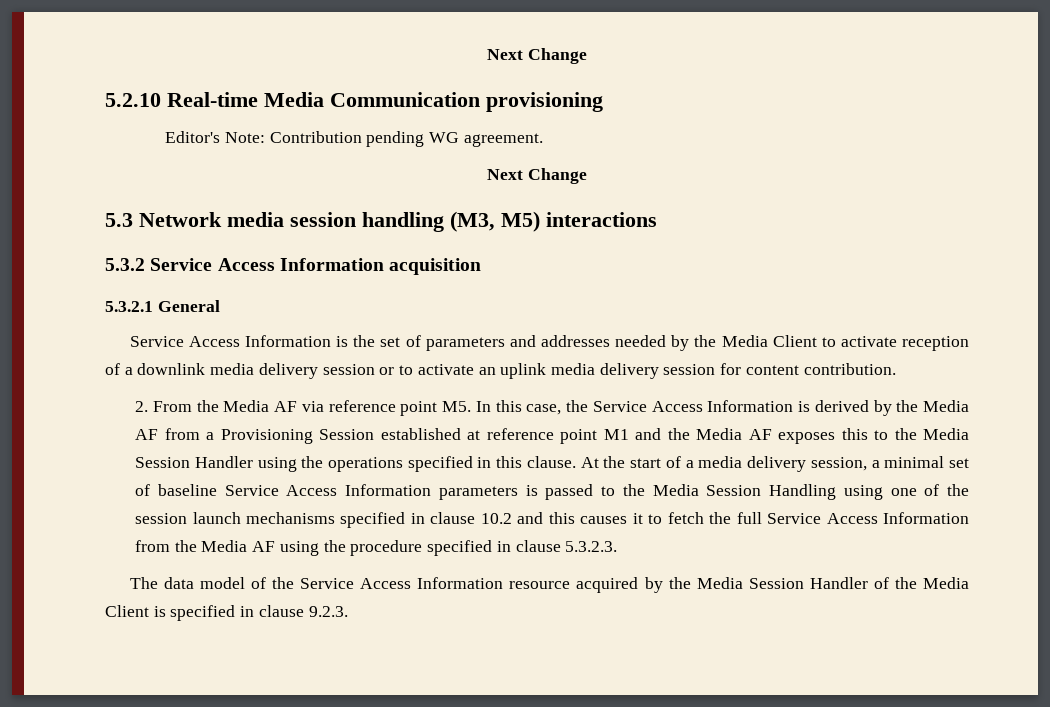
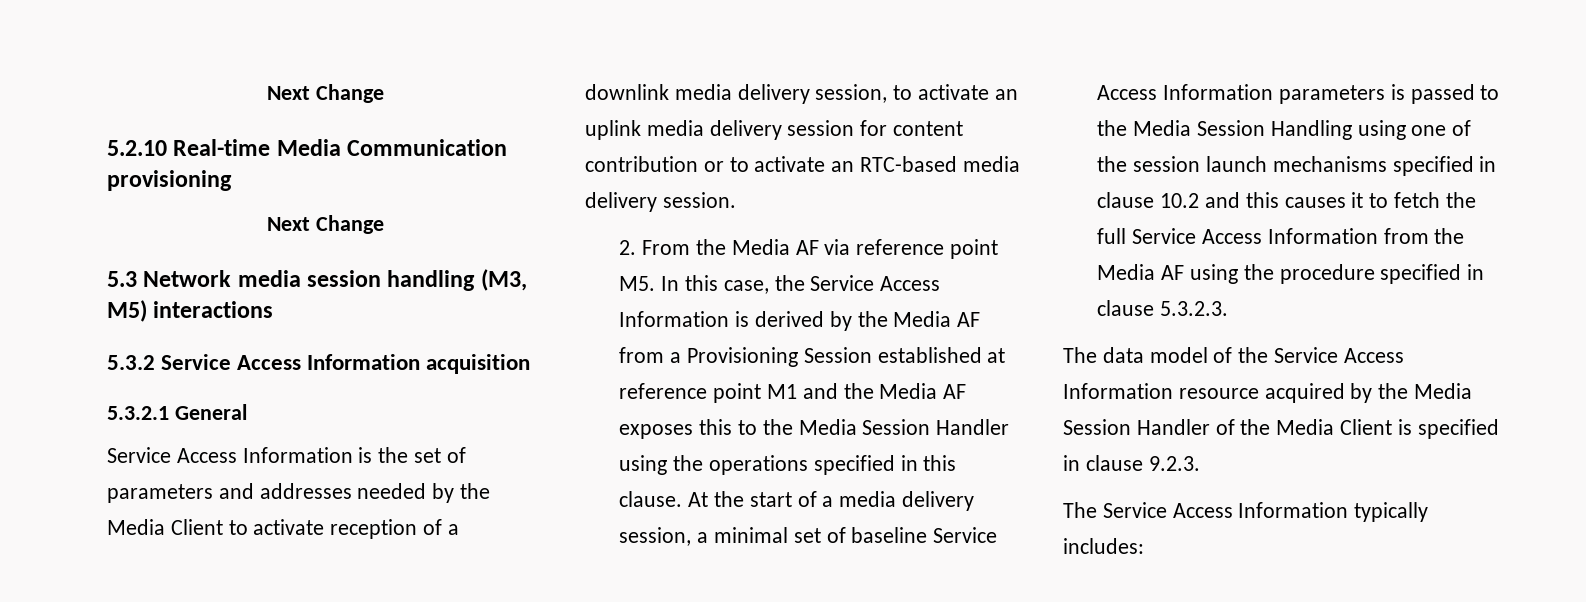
- Editor's Note: Contribution pending WG agreement.
- Service Access Information is the set of parameters and addresses needed by the Media Client to activate reception of a downlink media delivery session or to activate an uplink media delivery session for content contribution.
+ Service Access Information is the set of parameters and addresses needed by the Media Client to activate reception of a downlink media delivery session, to activate an uplink media delivery session for content contribution or to activate an RTC-based media delivery session.
+ The Service Access Information typically includes:

